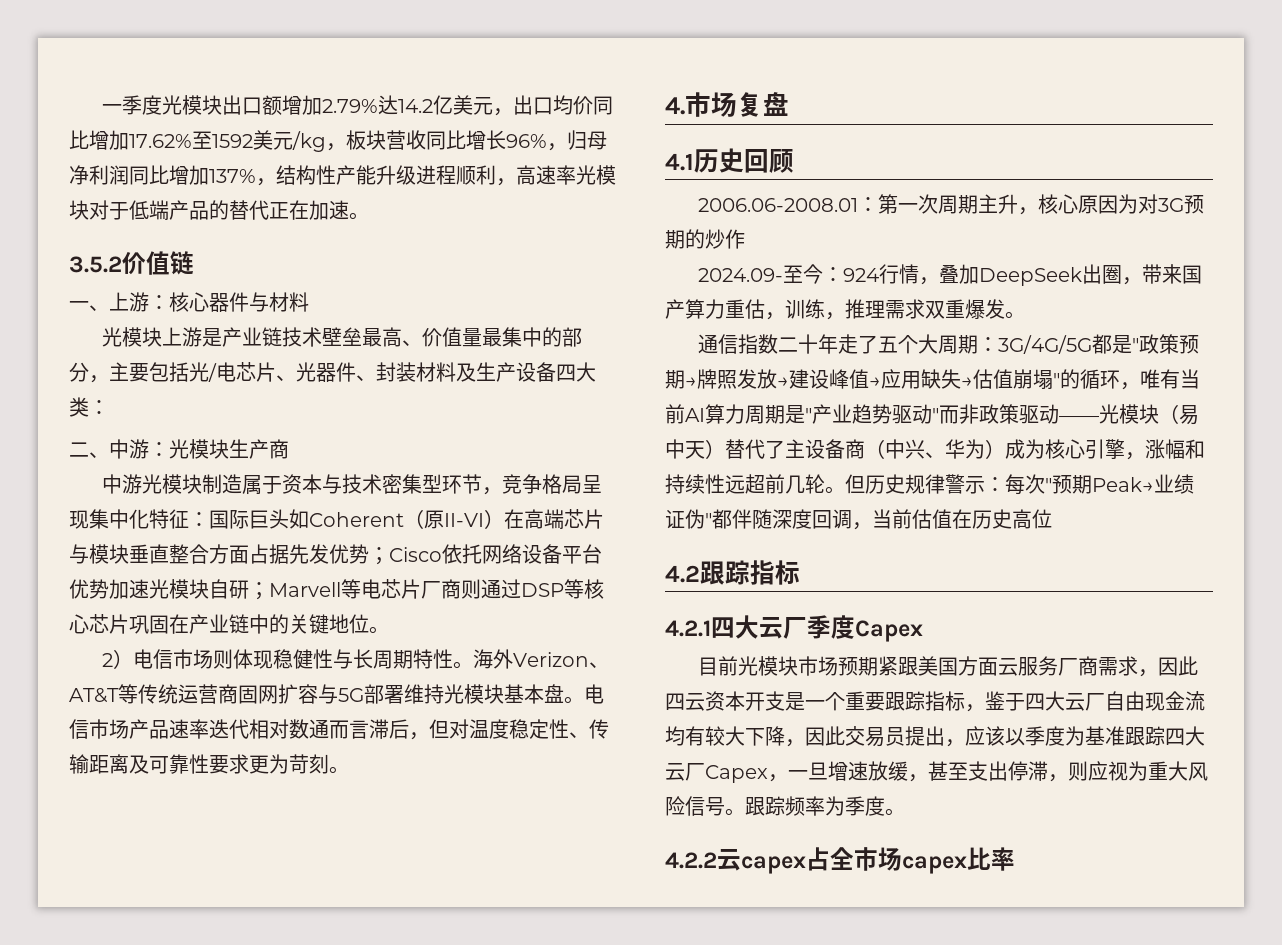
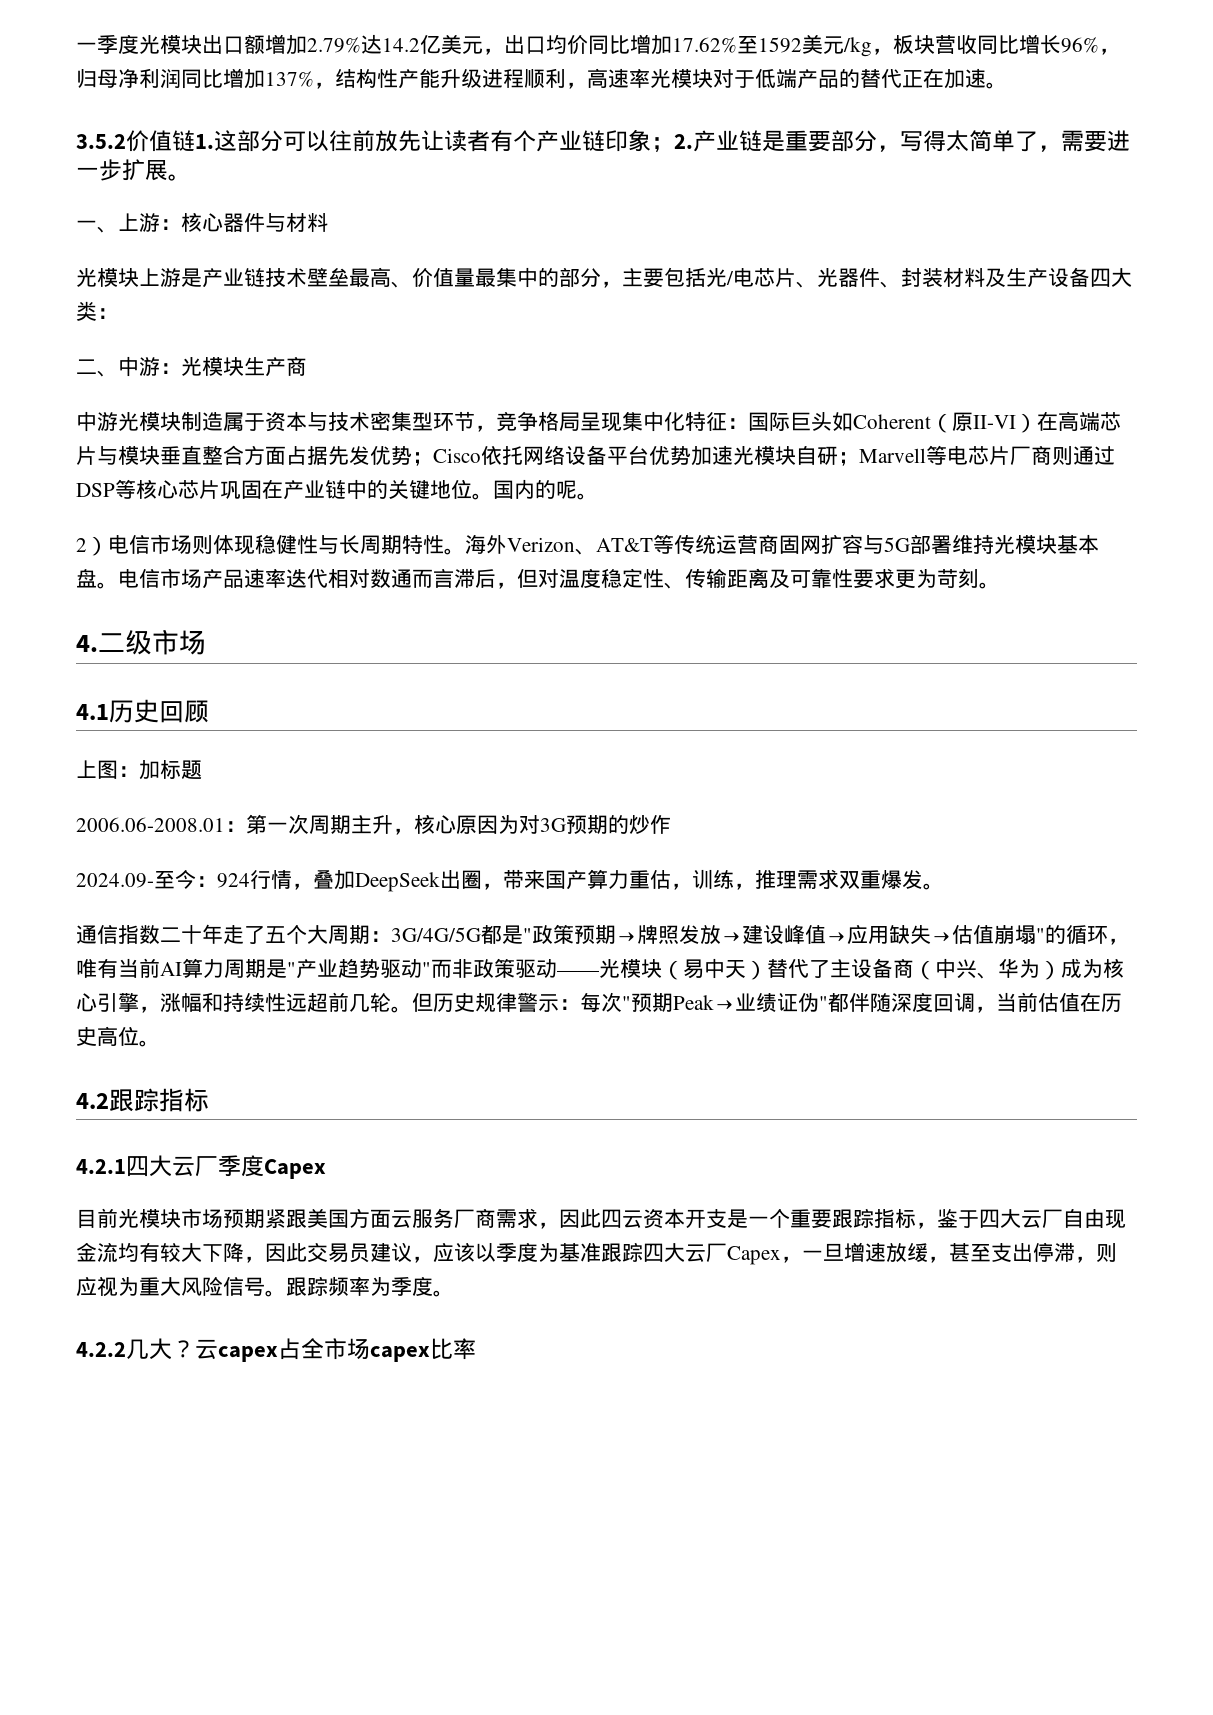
- 3.5.2价值链
+ 3.5.2价值链1.这部分可以往前放先让读者有个产业链印象；2.产业链是重要部分，写得太简单了，需要进一步扩展。
+ 国内的呢。
- 4.市场复盘
+ 4.二级市场
+ 上图：加标题
- 但历史规律警示：每次"预期Peak→业绩证伪"都伴随深度回调，当前估值在历史高位
+ 但历史规律警示：每次"预期Peak→业绩证伪"都伴随深度回调，当前估值在历史高位。
- 目前光模块市场预期紧跟美国方面云服务厂商需求，因此四云资本开支是一个重要跟踪指标，鉴于四大云厂自由现金流均有较大下降，因此交易员提出，应该以季度为基准跟踪四大云厂Capex，一旦增速放缓，甚至支出停滞，则应视为重大风险信号。
+ 目前光模块市场预期紧跟美国方面云服务厂商需求，因此四云资本开支是一个重要跟踪指标，鉴于四大云厂自由现金流均有较大下降，因此交易员建议，应该以季度为基准跟踪四大云厂Capex，一旦增速放缓，甚至支出停滞，则应视为重大风险信号。
- 4.2.2云capex占全市场capex比率
+ 4.2.2几大？云capex占全市场capex比率

